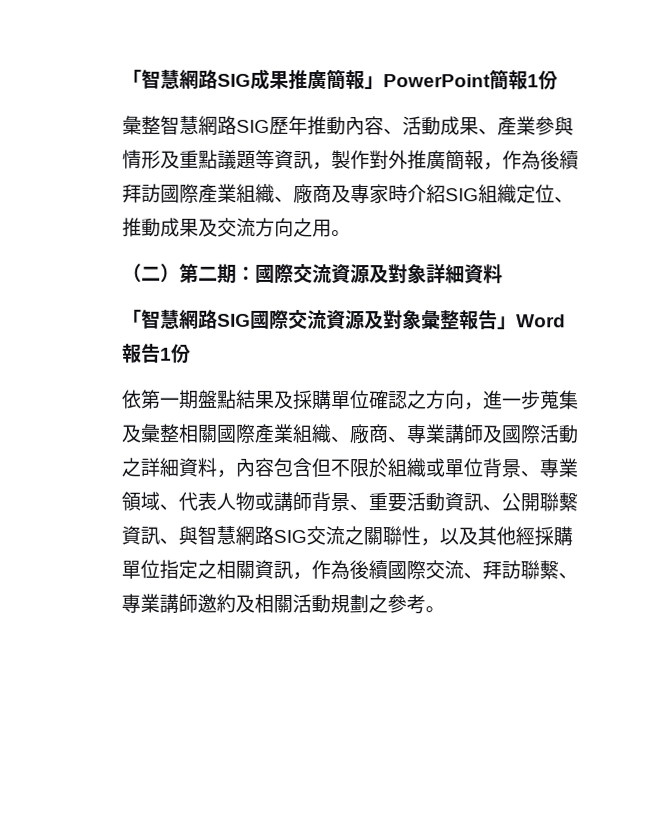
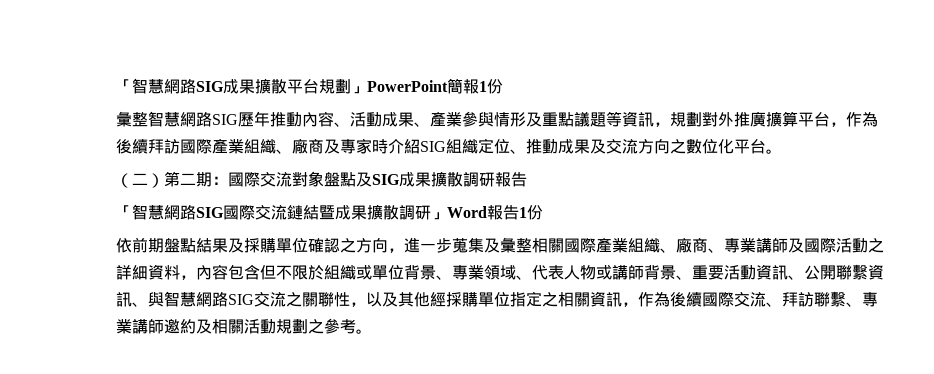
- 「智慧網路SIG成果推廣簡報」PowerPoint簡報1份
+ 「智慧網路SIG成果擴散平台規劃」PowerPoint簡報1份
- 彙整智慧網路SIG歷年推動內容、活動成果、產業參與情形及重點議題等資訊，製作對外推廣簡報，作為後續拜訪國際產業組織、廠商及專家時介紹SIG組織定位、推動成果及交流方向之用。
+ 彙整智慧網路SIG歷年推動內容、活動成果、產業參與情形及重點議題等資訊，規劃對外推廣擴算平台，作為後續拜訪國際產業組織、廠商及專家時介紹SIG組織定位、推動成果及交流方向之數位化平台。
- （二）第二期：國際交流資源及對象詳細資料
+ （二）第二期：國際交流對象盤點及SIG成果擴散調研報告
- 「智慧網路SIG國際交流資源及對象彙整報告」Word報告1份
+ 「智慧網路SIG國際交流鏈結暨成果擴散調研」Word報告1份
- 依第一期盤點結果及採購單位確認之方向，進一步蒐集及彙整相關國際產業組織、廠商、專業講師及國際活動之詳細資料，內容包含但不限於組織或單位背景、專業領域、代表人物或講師背景、重要活動資訊、公開聯繫資訊、與智慧網路SIG交流之關聯性，以及其他經採購單位指定之相關資訊，作為後續國際交流、拜訪聯繫、專業講師邀約及相關活動規劃之參考。
+ 依前期盤點結果及採購單位確認之方向，進一步蒐集及彙整相關國際產業組織、廠商、專業講師及國際活動之詳細資料，內容包含但不限於組織或單位背景、專業領域、代表人物或講師背景、重要活動資訊、公開聯繫資訊、與智慧網路SIG交流之關聯性，以及其他經採購單位指定之相關資訊，作為後續國際交流、拜訪聯繫、專業講師邀約及相關活動規劃之參考。

